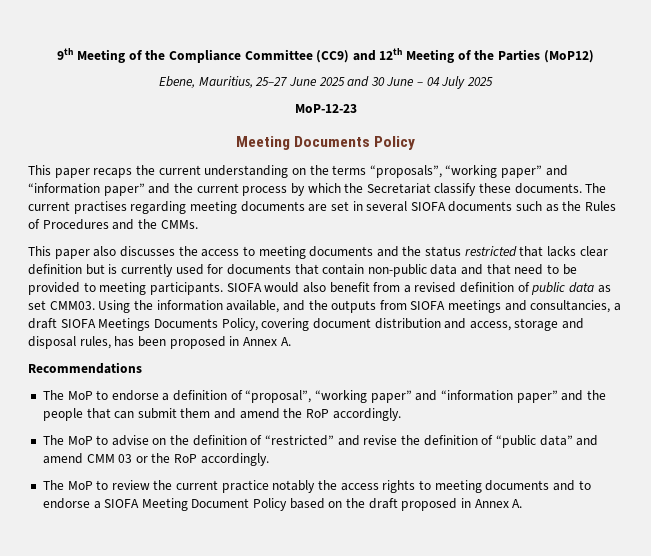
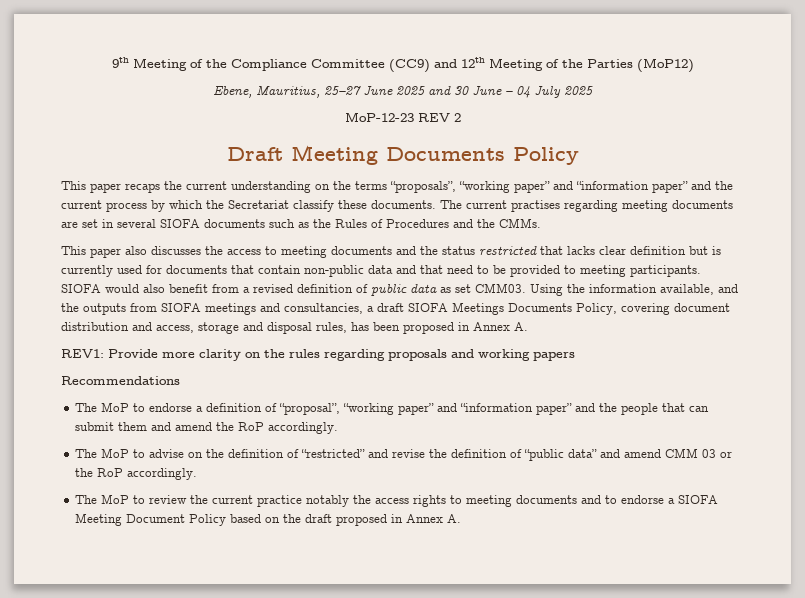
- MoP-12-23
- Meeting Documents Policy
+ MoP-12-23 REV 2
+ Draft Meeting Documents Policy
+ REV1: Provide more clarity on the rules regarding proposals and working papers

